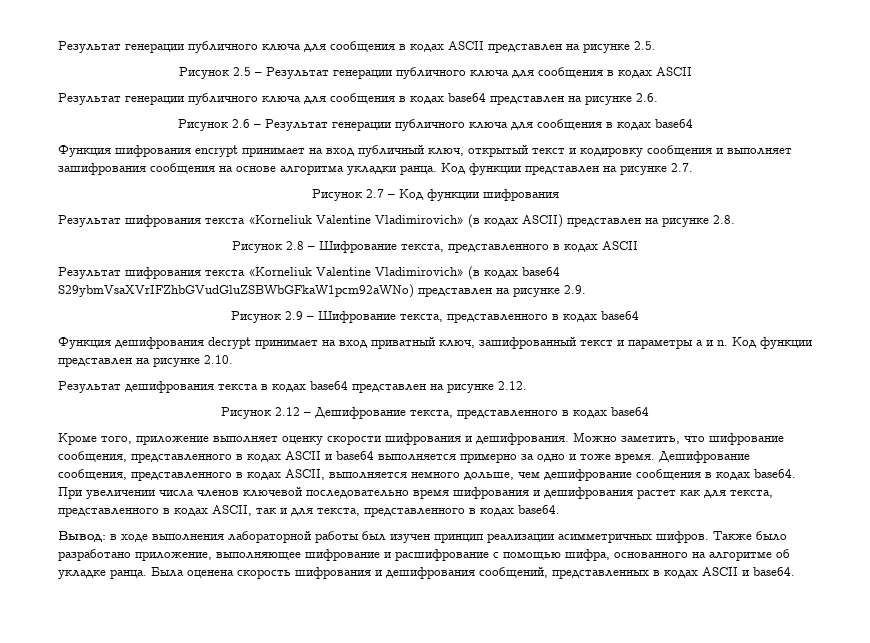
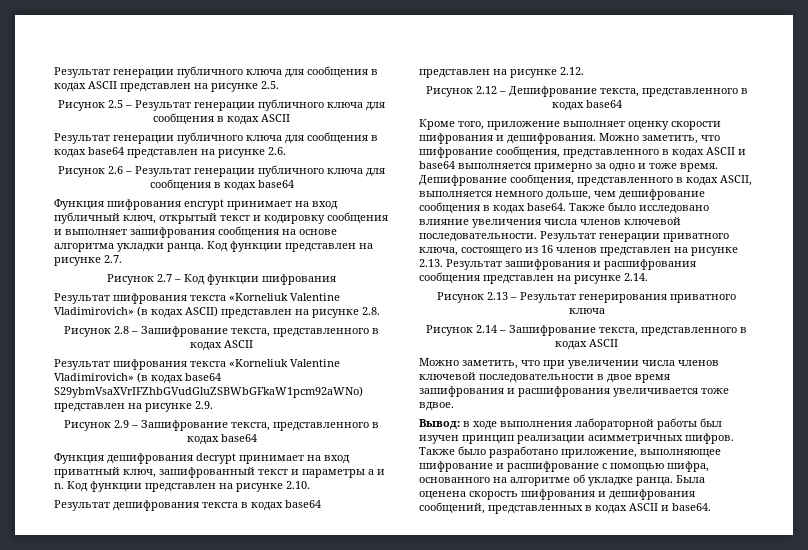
- Рисунок 2.8 – Шифрование текста, представленного в кодах ASCII
+ Рисунок 2.8 – Зашифрование текста, представленного в кодах ASCII
- Рисунок 2.9 – Шифрование текста, представленного в кодах base64
+ Рисунок 2.9 – Зашифрование текста, представленного в кодах base64
- При увеличении числа членов ключевой последовательно время шифрования и дешифрования растет как для текста, представленного в кодах ASCII, так и для текста, представленного в кодах base64.
+ Также было исследовано влияние увеличения числа членов ключевой последовательности. Результат генерации приватного ключа, состоящего из 16 членов представлен на рисунке 2.13. Результат зашифрования и расшифрования сообщения представлен на рисунке 2.14.
+ Рисунок 2.13 – Результат генерирования приватного ключа
+ Рисунок 2.14 – Зашифрование текста, представленного в кодах ASCII
+ Можно заметить, что при увеличении числа членов ключевой последовательности в двое время зашифрования и расшифрования увеличивается тоже вдвое.

